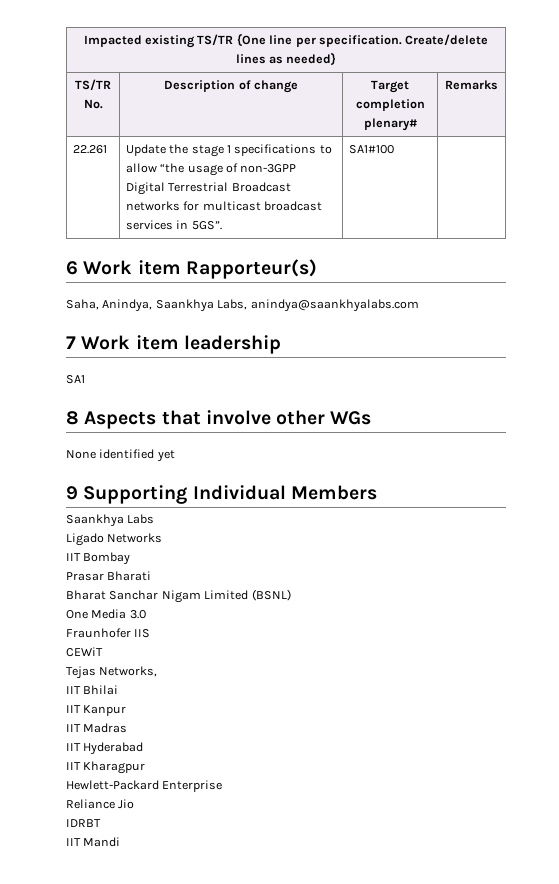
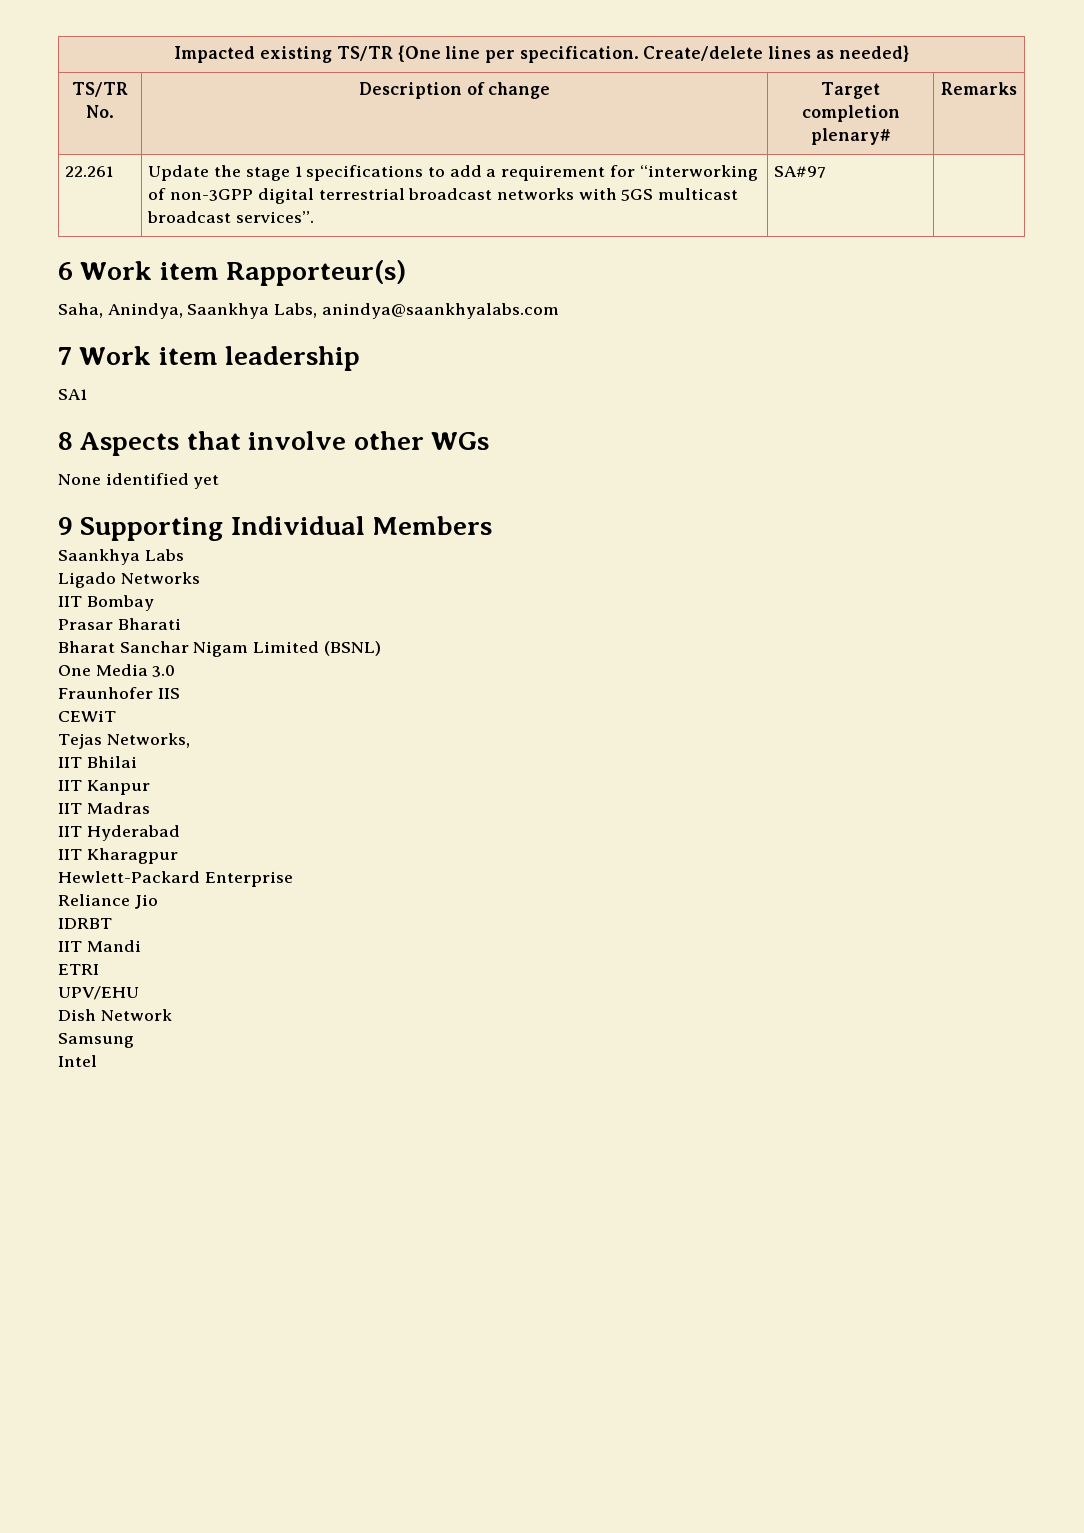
- 22.261 | Update the stage 1 specifications to allow “the usage of non-3GPP Digital Terrestrial Broadcast networks for multicast broadcast services in 5GS”. | SA1#100 |
+ 22.261 | Update the stage 1 specifications to add a requirement for “interworking of non-3GPP digital terrestrial broadcast networks with 5GS multicast broadcast services”. | SA#97 |
+ ETRI
+ UPV/EHU
+ Dish Network
+ Samsung
+ Intel

